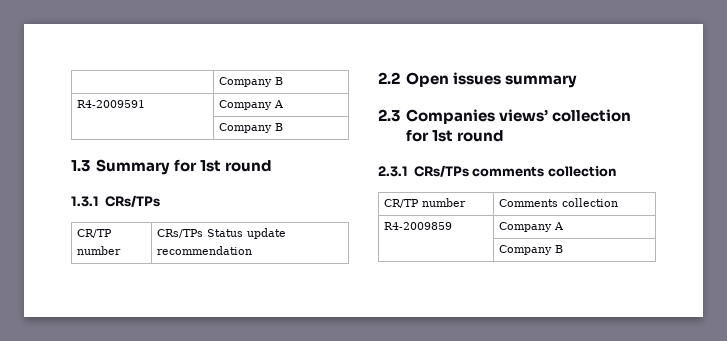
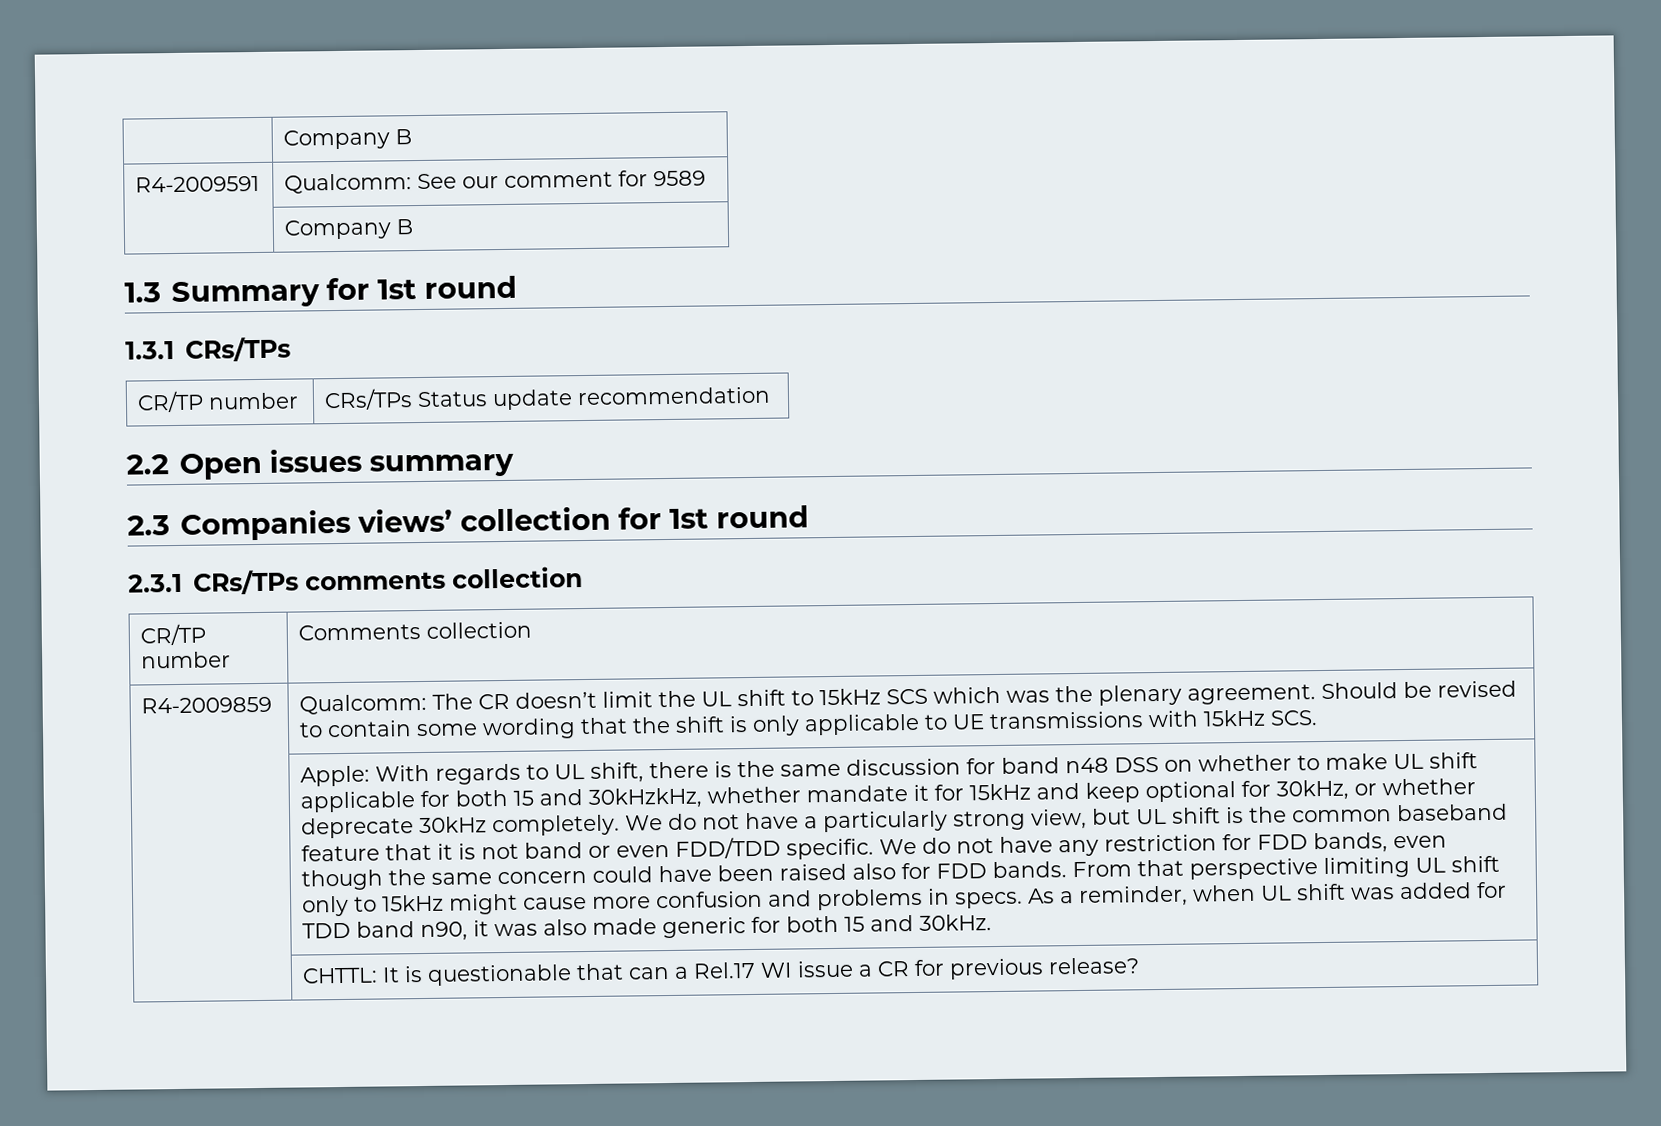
- R4-2009591 | Company A
+ R4-2009591 | Qualcomm: See our comment for 9589
- R4-2009859 | Company A
- | Company B
+ R4-2009859 | Qualcomm: The CR doesn’t limit the UL shift to 15kHz SCS which was the plenary agreement. Should be revised to contain some wording that the shift is only applicable to UE transmissions with 15kHz SCS.
+ | Apple: With regards to UL shift, there is the same discussion for band n48 DSS on whether to make UL shift applicable for both 15 and 30kHzkHz, whether mandate it for 15kHz and keep optional for 30kHz, or whether deprecate 30kHz completely. We do not have a particularly strong view, but UL shift is the common baseband feature that it is not band or even FDD/TDD specific. We do not have any restriction for FDD bands, even though the same concern could have been raised also for FDD bands. From that perspective limiting UL shift only to 15kHz might cause more confusion and problems in specs. As a reminder, when UL shift was added for TDD band n90, it was also made generic for both 15 and 30kHz.
+ | CHTTL: It is questionable that can a Rel.17 WI issue a CR for previous release?

